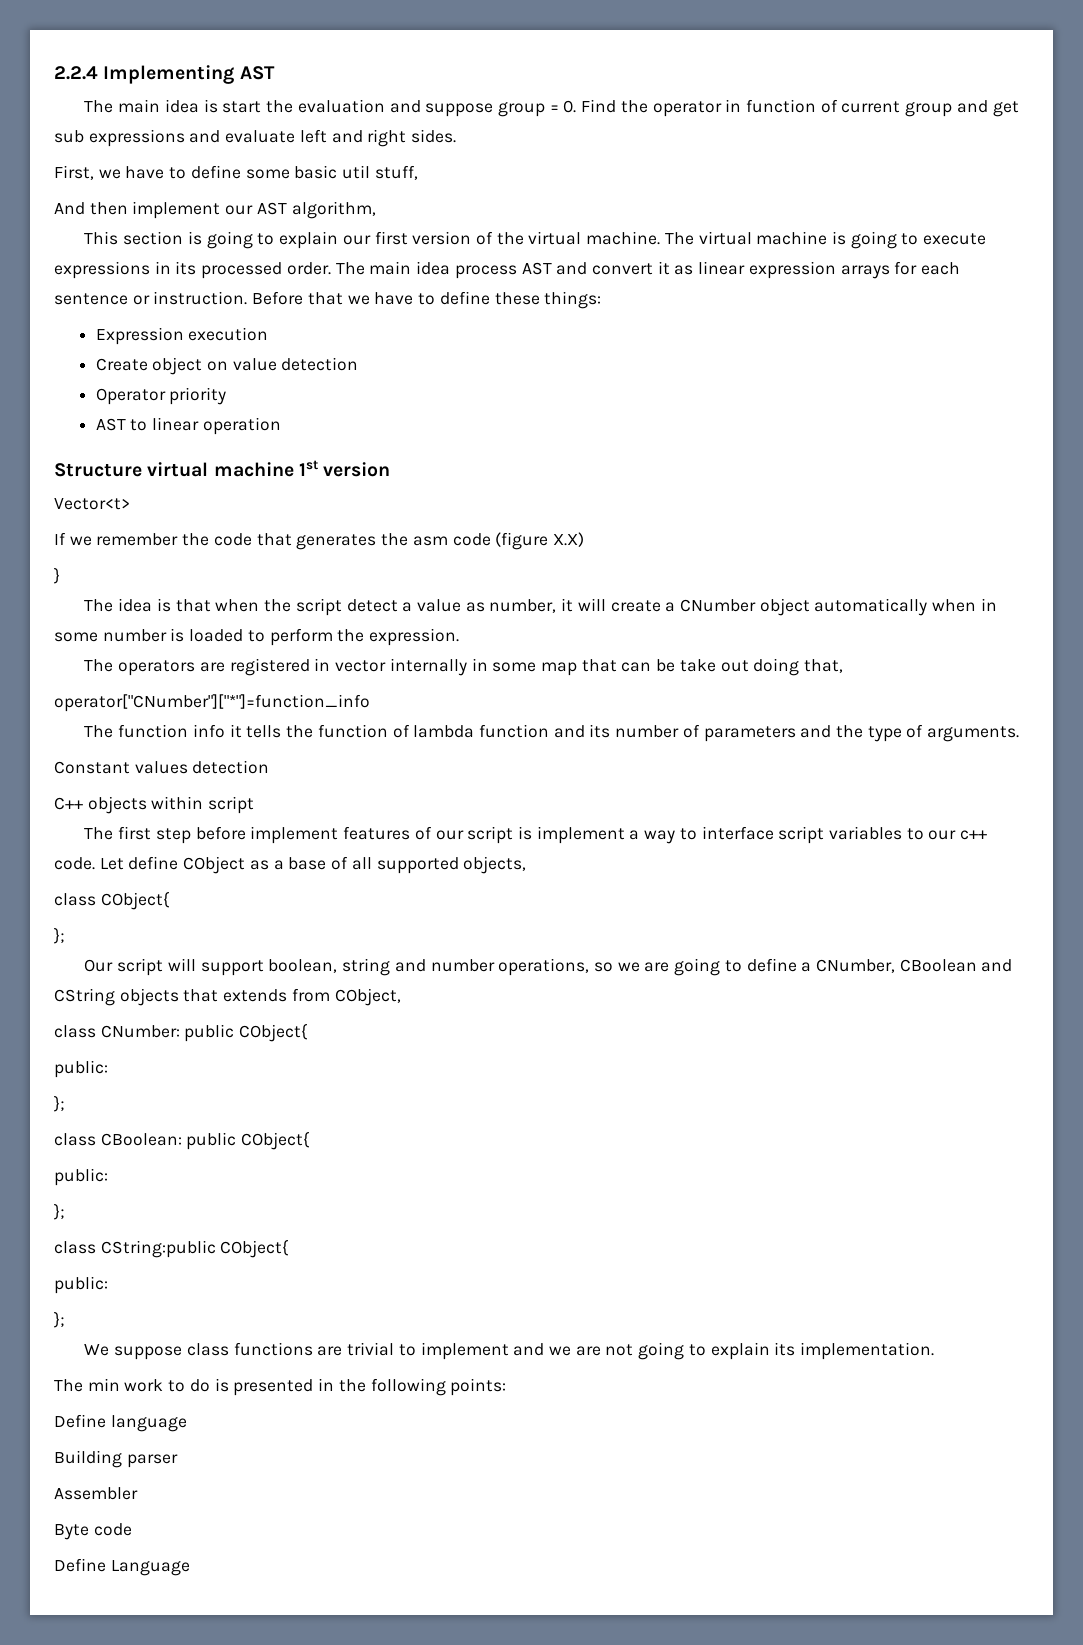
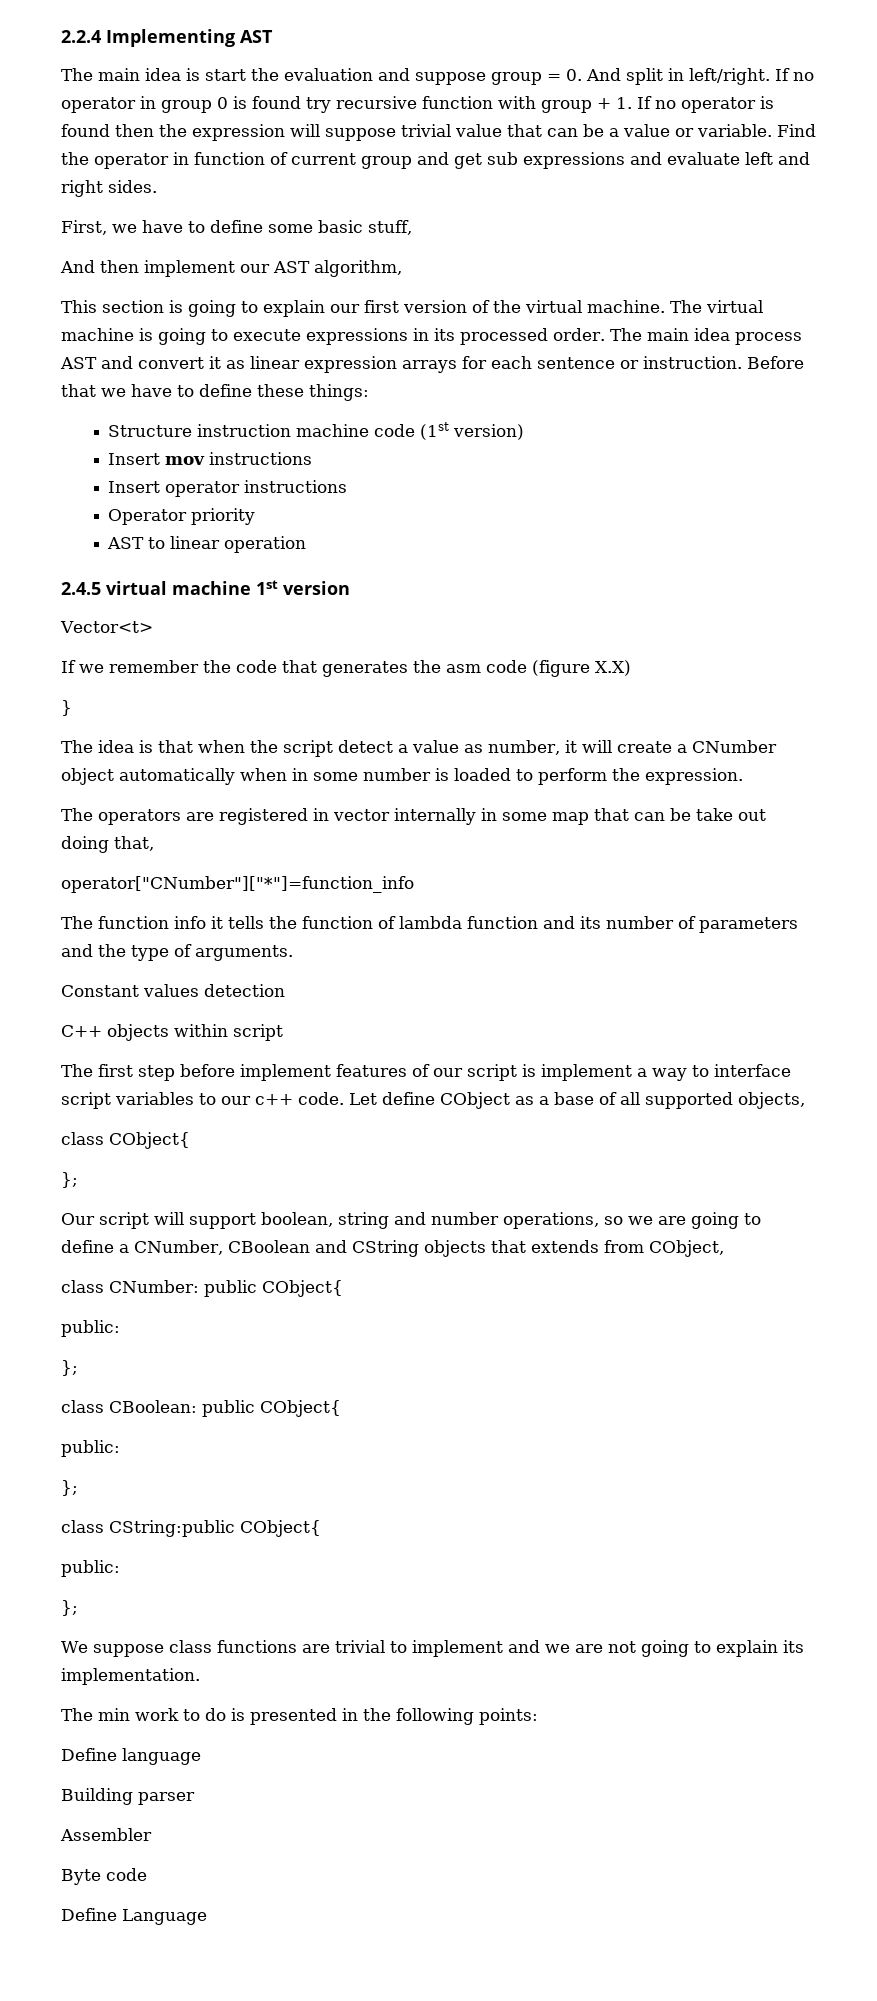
- The main idea is start the evaluation and suppose group = 0. Find the operator in function of current group and get sub expressions and evaluate left and right sides.
+ The main idea is start the evaluation and suppose group = 0. And split in left/right. If no operator in group 0 is found try recursive function with group + 1. If no operator is found then the expression will suppose trivial value that can be a value or variable. Find the operator in function of current group and get sub expressions and evaluate left and right sides.
- First, we have to define some basic util stuff,
+ First, we have to define some basic stuff,
- Expression execution
- Create object on value detection
+ Structure instruction machine code (1st version)
+ Insert mov instructions
+ Insert operator instructions
- Structure virtual machine 1st version
+ 2.4.5 virtual machine 1st version

